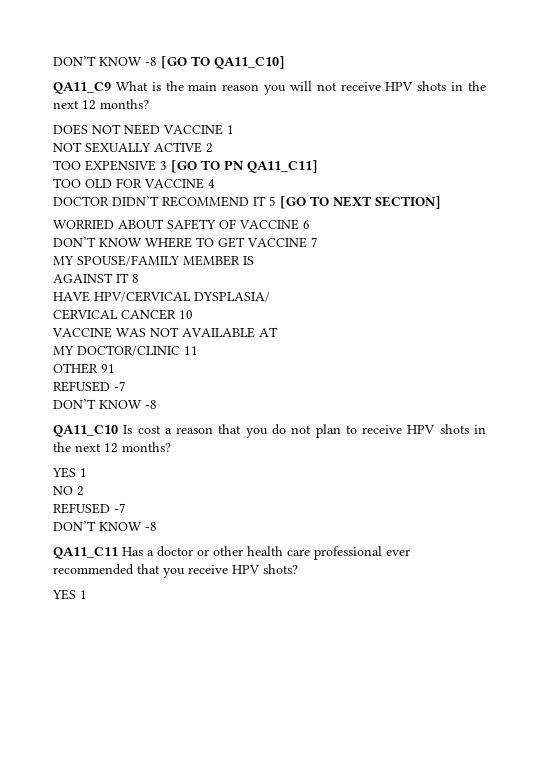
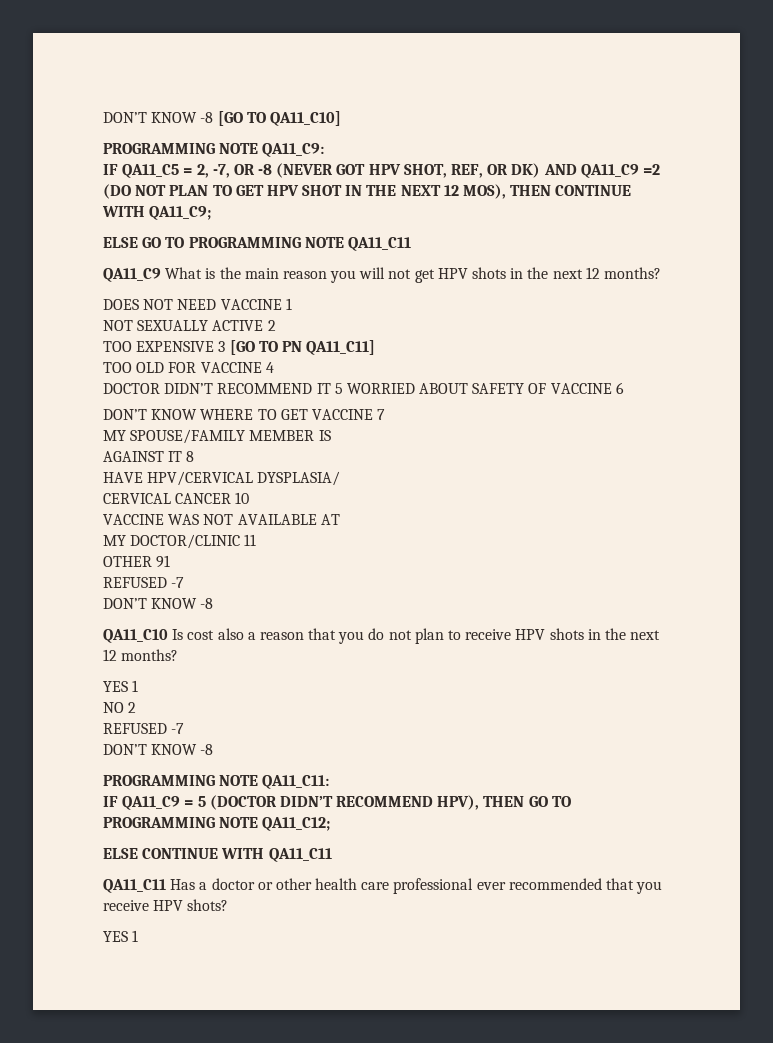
+ PROGRAMMING NOTE QA11_C9:
+ IF QA11_C5 = 2, -7, OR -8 (NEVER GOT HPV SHOT, REF, OR DK) AND QA11_C9 =2 (DO NOT PLAN TO GET HPV SHOT IN THE NEXT 12 MOS), THEN CONTINUE WITH QA11_C9;
+ ELSE GO TO PROGRAMMING NOTE QA11_C11
- QA11_C9 What is the main reason you will not receive HPV shots in the next 12 months?
+ QA11_C9 What is the main reason you will not get HPV shots in the next 12 months?
- DOCTOR DIDN’T RECOMMEND IT 5 [GO TO NEXT SECTION]
- WORRIED ABOUT SAFETY OF VACCINE 6
+ DOCTOR DIDN’T RECOMMEND IT 5 WORRIED ABOUT SAFETY OF VACCINE 6
- QA11_C10 Is cost a reason that you do not plan to receive HPV shots in the next 12 months?
+ QA11_C10 Is cost also a reason that you do not plan to receive HPV shots in the next 12 months?
+ PROGRAMMING NOTE QA11_C11:
+ IF QA11_C9 = 5 (DOCTOR DIDN’T RECOMMEND HPV), THEN GO TO PROGRAMMING NOTE QA11_C12;
+ ELSE CONTINUE WITH QA11_C11

